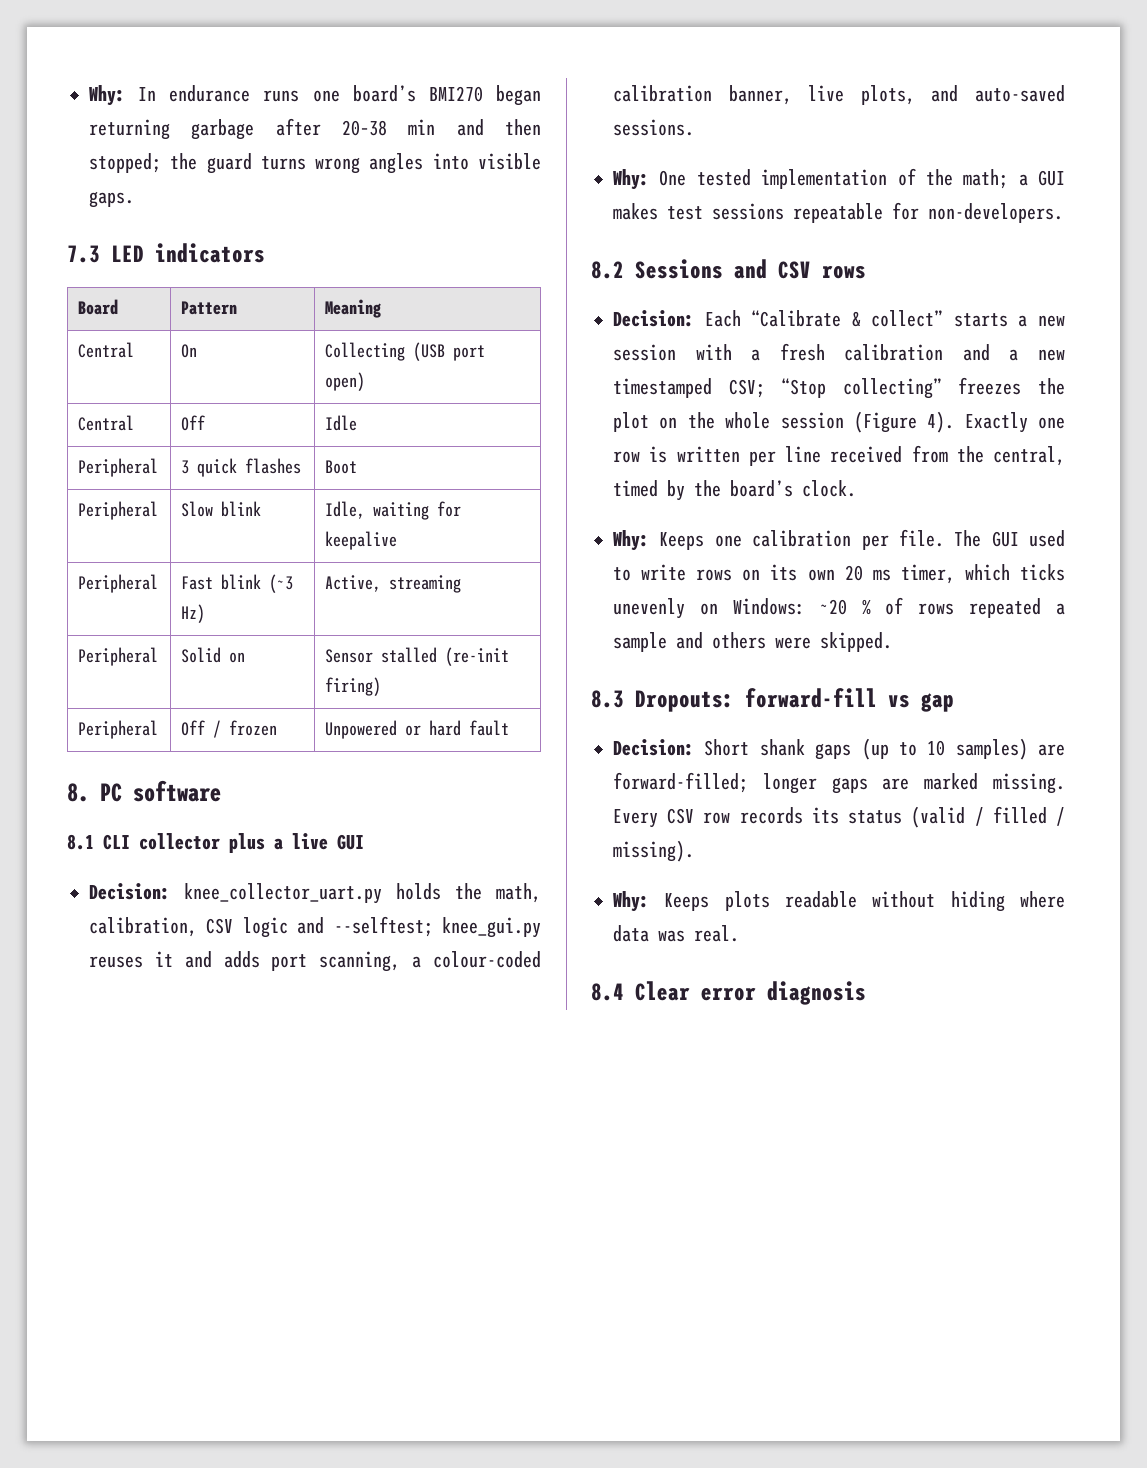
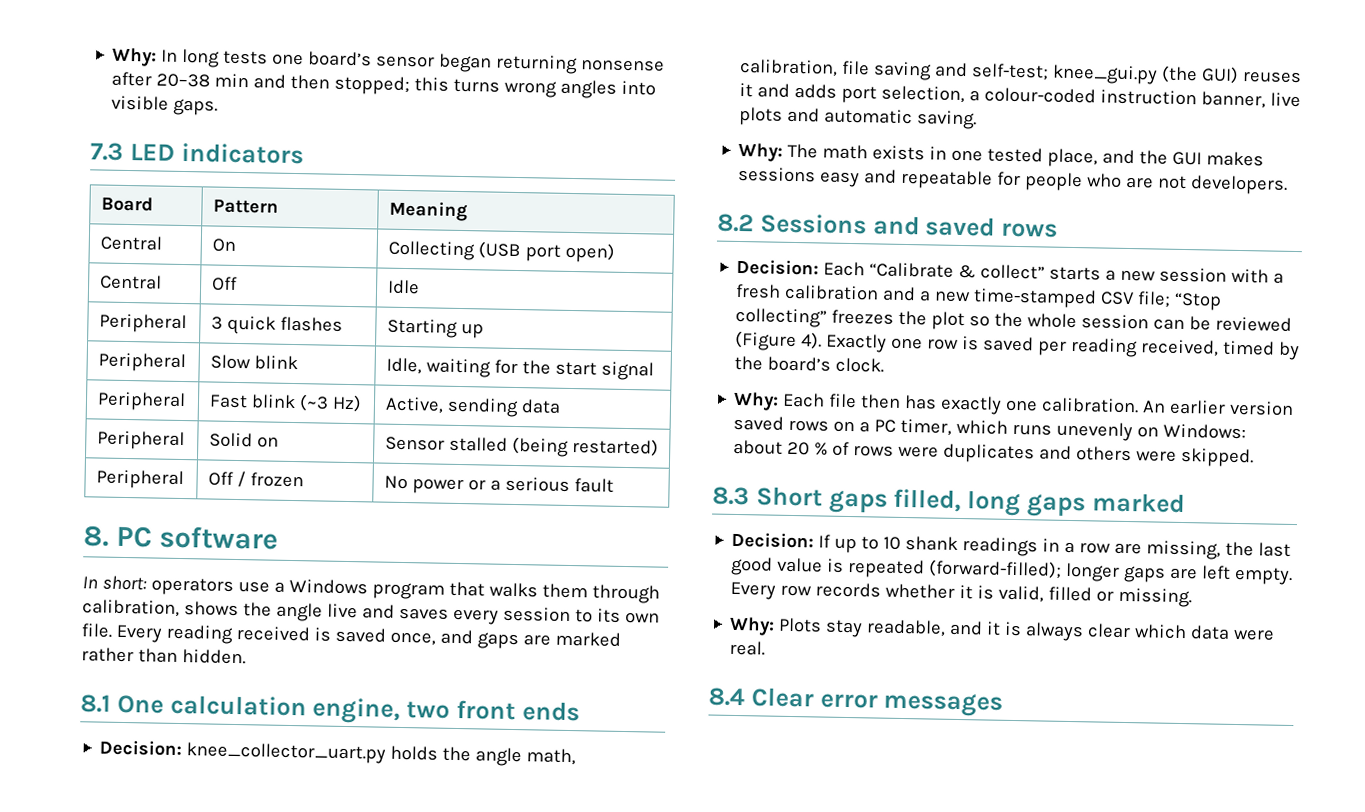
- Why: In endurance runs one board’s BMI270 began returning garbage after 20–38 min and then stopped; the guard turns wrong angles into visible gaps.
+ Why: In long tests one board’s sensor began returning nonsense after 20–38 min and then stopped; this turns wrong angles into visible gaps.
- Peripheral | 3 quick flashes | Boot
+ Peripheral | 3 quick flashes | Starting up
- Peripheral | Slow blink | Idle, waiting for keepalive
+ Peripheral | Slow blink | Idle, waiting for the start signal
- Peripheral | Fast blink (~3 Hz) | Active, streaming
+ Peripheral | Fast blink (~3 Hz) | Active, sending data
- Peripheral | Solid on | Sensor stalled (re-init firing)
+ Peripheral | Solid on | Sensor stalled (being restarted)
- Peripheral | Off / frozen | Unpowered or hard fault
+ Peripheral | Off / frozen | No power or a serious fault
- 8.1 CLI collector plus a live GUI
+ In short: operators use a Windows program that walks them through calibration, shows the angle live and saves every session to its own file. Every reading received is saved once, and gaps are marked rather than hidden.
+ 8.1 One calculation engine, two front ends
- Decision: knee_collector_uart.py holds the math, calibration, CSV logic and --selftest; knee_gui.py reuses it and adds port scanning, a colour-coded calibration banner, live plots, and auto-saved sessions.
- Why: One tested implementation of the math; a GUI makes test sessions repeatable for non-developers.
+ Decision: knee_collector_uart.py holds the angle math, calibration, file saving and self-test; knee_gui.py (the GUI) reuses it and adds port selection, a colour-coded instruction banner, live plots and automatic saving.
+ Why: The math exists in one tested place, and the GUI makes sessions easy and repeatable for people who are not developers.
- 8.2 Sessions and CSV rows
+ 8.2 Sessions and saved rows
- Decision: Each “Calibrate & collect” starts a new session with a fresh calibration and a new timestamped CSV; “Stop collecting” freezes the plot on the whole session (Figure 4).
+ Decision: Each “Calibrate & collect” starts a new session with a fresh calibration and a new time-stamped CSV file; “Stop collecting” freezes the plot so the whole session can be reviewed (Figure 4).
- Exactly one row is written per line received from the central, timed by the board’s clock.
+ Exactly one row is saved per reading received, timed by the board’s clock.
- Why: Keeps one calibration per file. The GUI used to write rows on its own 20 ms timer, which ticks unevenly on Windows: ~20 % of rows repeated a sample and others were skipped.
+ Why: Each file then has exactly one calibration. An earlier version saved rows on a PC timer, which runs unevenly on Windows: about 20 % of rows were duplicates and others were skipped.
- 8.3 Dropouts: forward-fill vs gap
- Decision: Short shank gaps (up to 10 samples) are forward-filled; longer gaps are marked missing. Every CSV row records its status (valid / filled / missing).
- Why: Keeps plots readable without hiding where data was real.
+ 8.3 Short gaps filled, long gaps marked
+ Decision: If up to 10 shank readings in a row are missing, the last good value is repeated (forward-filled); longer gaps are left empty. Every row records whether it is valid, filled or missing.
+ Why: Plots stay readable, and it is always clear which data were real.
- 8.4 Clear error diagnosis
+ 8.4 Clear error messages

